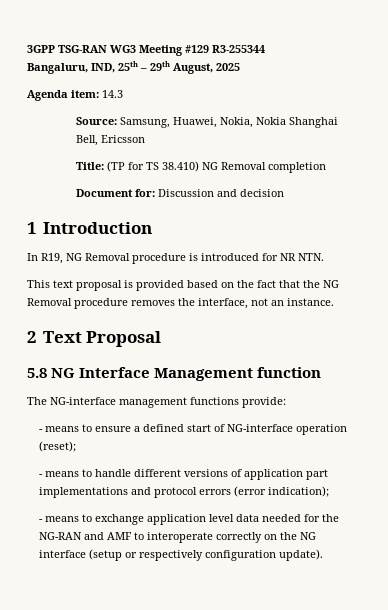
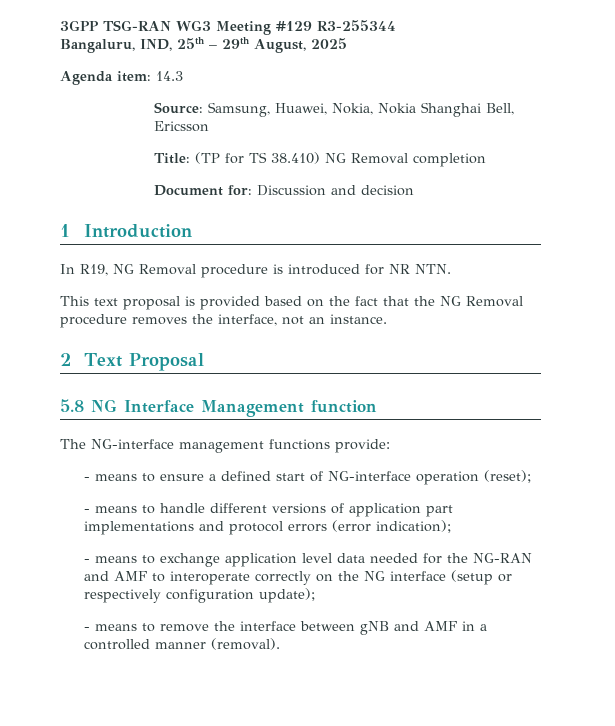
- - means to exchange application level data needed for the NG-RAN and AMF to interoperate correctly on the NG interface (setup or respectively configuration update).
+ - means to exchange application level data needed for the NG-RAN and AMF to interoperate correctly on the NG interface (setup or respectively configuration update);
+ - means to remove the interface between gNB and AMF in a controlled manner (removal).

